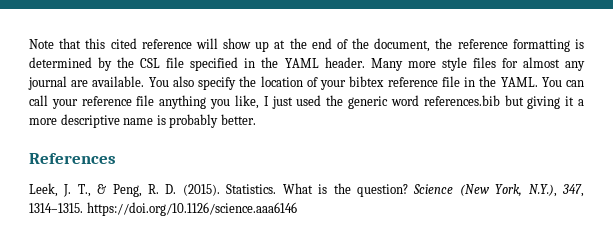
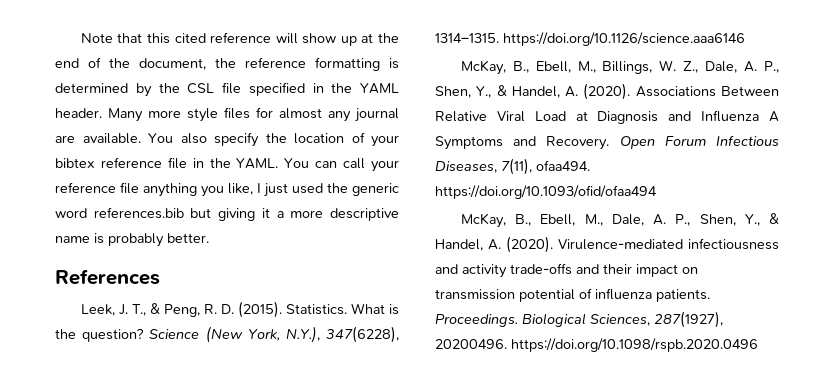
- Science (New York, N.Y.), 347, 1314–1315. https://doi.org/10.1126/science.aaa6146
+ Science (New York, N.Y.), 347(6228), 1314–1315. https://doi.org/10.1126/science.aaa6146
+ McKay, B., Ebell, M., Billings, W. Z., Dale, A. P., Shen, Y., & Handel, A. (2020). Associations Between Relative Viral Load at Diagnosis and Influenza A Symptoms and Recovery. Open Forum Infectious Diseases, 7(11), ofaa494. https://doi.org/10.1093/ofid/ofaa494
+ McKay, B., Ebell, M., Dale, A. P., Shen, Y., & Handel, A. (2020). Virulence-mediated infectiousness and activity trade-offs and their impact on transmission potential of influenza patients. Proceedings. Biological Sciences, 287(1927), 20200496. https://doi.org/10.1098/rspb.2020.0496

